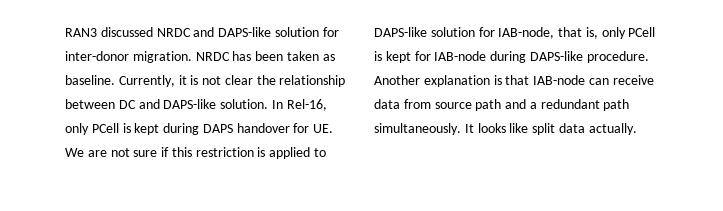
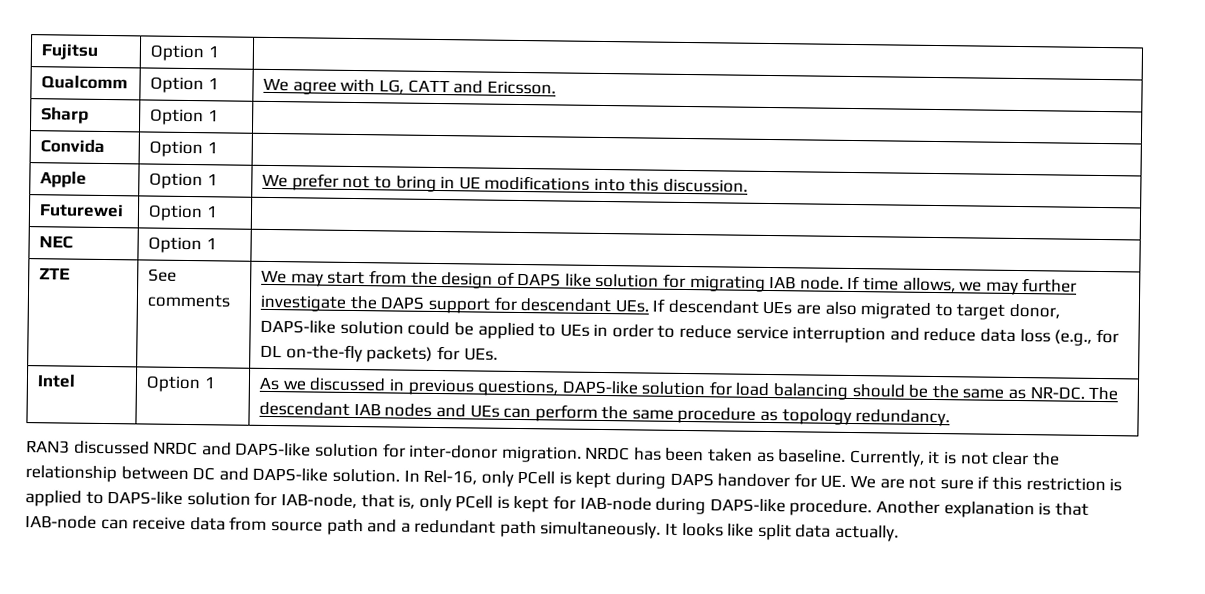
+ Fujitsu | Option 1 |
+ Qualcomm | Option 1 | We agree with LG, CATT and Ericsson.
+ Sharp | Option 1 |
+ Convida | Option 1 |
+ Apple | Option 1 | We prefer not to bring in UE modifications into this discussion.
+ Futurewei | Option 1 |
+ NEC | Option 1 |
+ ZTE | See comments | We may start from the design of DAPS like solution for migrating IAB node. If time allows, we may further investigate the DAPS support for descendant UEs. If descendant UEs are also migrated to target donor, DAPS-like solution could be applied to UEs in order to reduce service interruption and reduce data loss (e.g., for DL on-the-fly packets) for UEs.
+ Intel | Option 1 | As we discussed in previous questions, DAPS-like solution for load balancing should be the same as NR-DC. The descendant IAB nodes and UEs can perform the same procedure as topology redundancy.

